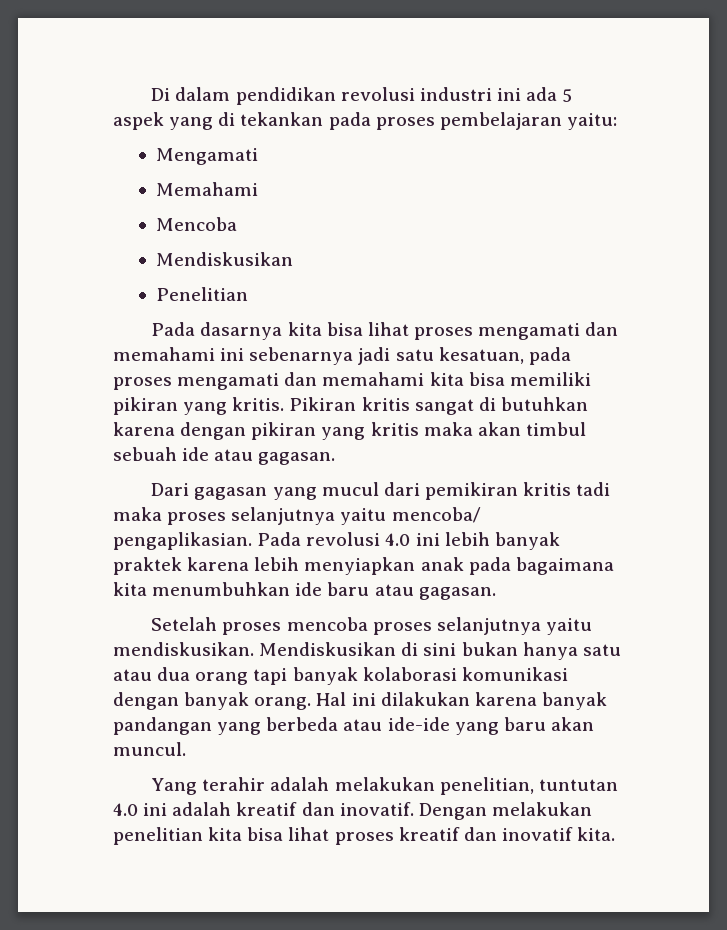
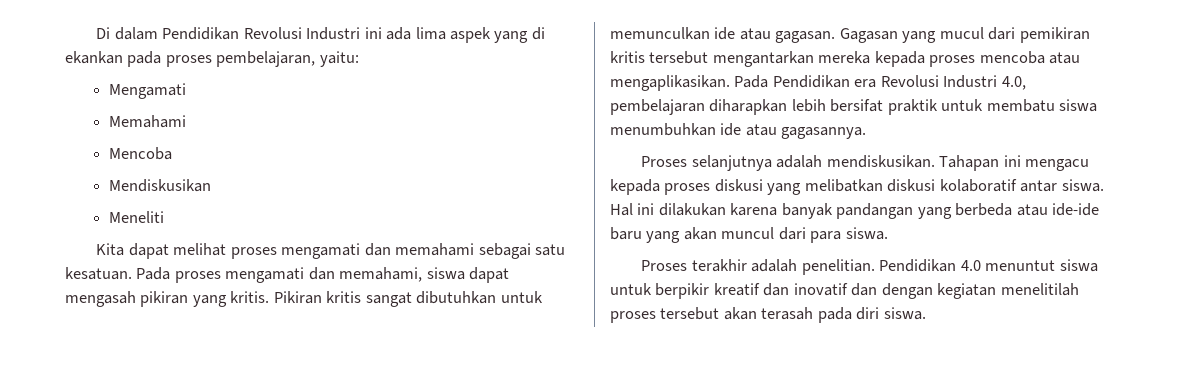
- Di dalam pendidikan revolusi industri ini ada 5 aspek yang di tekankan pada proses pembelajaran yaitu:
+ Di dalam Pendidikan Revolusi Industri ini ada lima aspek yang di ekankan pada proses pembelajaran, yaitu:
- Penelitian
- Pada dasarnya kita bisa lihat proses mengamati dan memahami ini sebenarnya jadi satu kesatuan, pada proses mengamati dan memahami kita bisa memiliki pikiran yang kritis.
+ Meneliti
+ Kita dapat melihat proses mengamati dan memahami sebagai satu kesatuan. Pada proses mengamati dan memahami, siswa dapat mengasah pikiran yang kritis.
- Pikiran kritis sangat di butuhkan karena dengan pikiran yang kritis maka akan timbul sebuah ide atau gagasan.
- Dari gagasan yang mucul dari pemikiran kritis tadi maka proses selanjutnya yaitu mencoba/ pengaplikasian. Pada revolusi 4.0 ini lebih banyak praktek karena lebih menyiapkan anak pada bagaimana kita menumbuhkan ide baru atau gagasan.
- Setelah proses mencoba proses selanjutnya yaitu mendiskusikan. Mendiskusikan di sini bukan hanya satu atau dua orang tapi banyak kolaborasi komunikasi dengan banyak orang.
+ Pikiran kritis sangat dibutuhkan untuk memunculkan ide atau gagasan. Gagasan yang mucul dari pemikiran kritis tersebut mengantarkan mereka kepada proses mencoba atau mengaplikasikan. Pada Pendidikan era Revolusi Industri 4.0, pembelajaran diharapkan lebih bersifat praktik untuk membatu siswa menumbuhkan ide atau gagasannya.
+ Proses selanjutnya adalah mendiskusikan. Tahapan ini mengacu kepada proses diskusi yang melibatkan diskusi kolaboratif antar siswa.
- Hal ini dilakukan karena banyak pandangan yang berbeda atau ide-ide yang baru akan muncul.
- Yang terahir adalah melakukan penelitian, tuntutan 4.0 ini adalah kreatif dan inovatif. Dengan melakukan penelitian kita bisa lihat proses kreatif dan inovatif kita.
+ Hal ini dilakukan karena banyak pandangan yang berbeda atau ide-ide baru yang akan muncul dari para siswa.
+ Proses terakhir adalah penelitian. Pendidikan 4.0 menuntut siswa untuk berpikir kreatif dan inovatif dan dengan kegiatan menelitilah proses tersebut akan terasah pada diri siswa.

